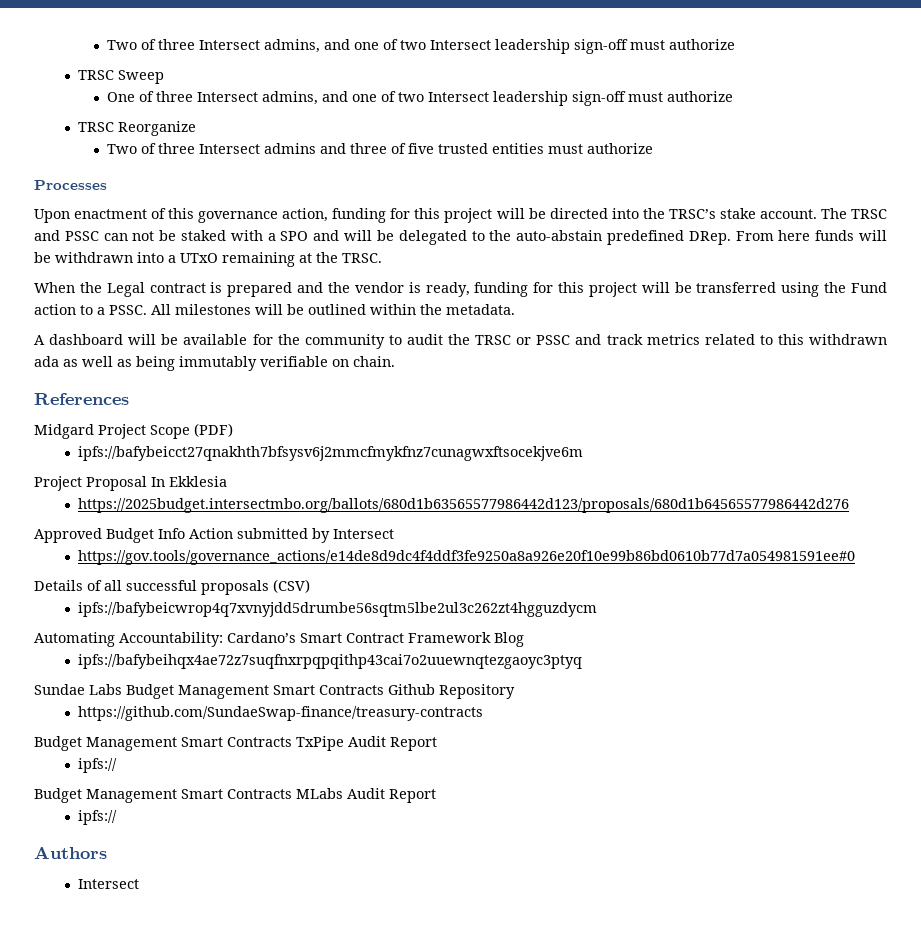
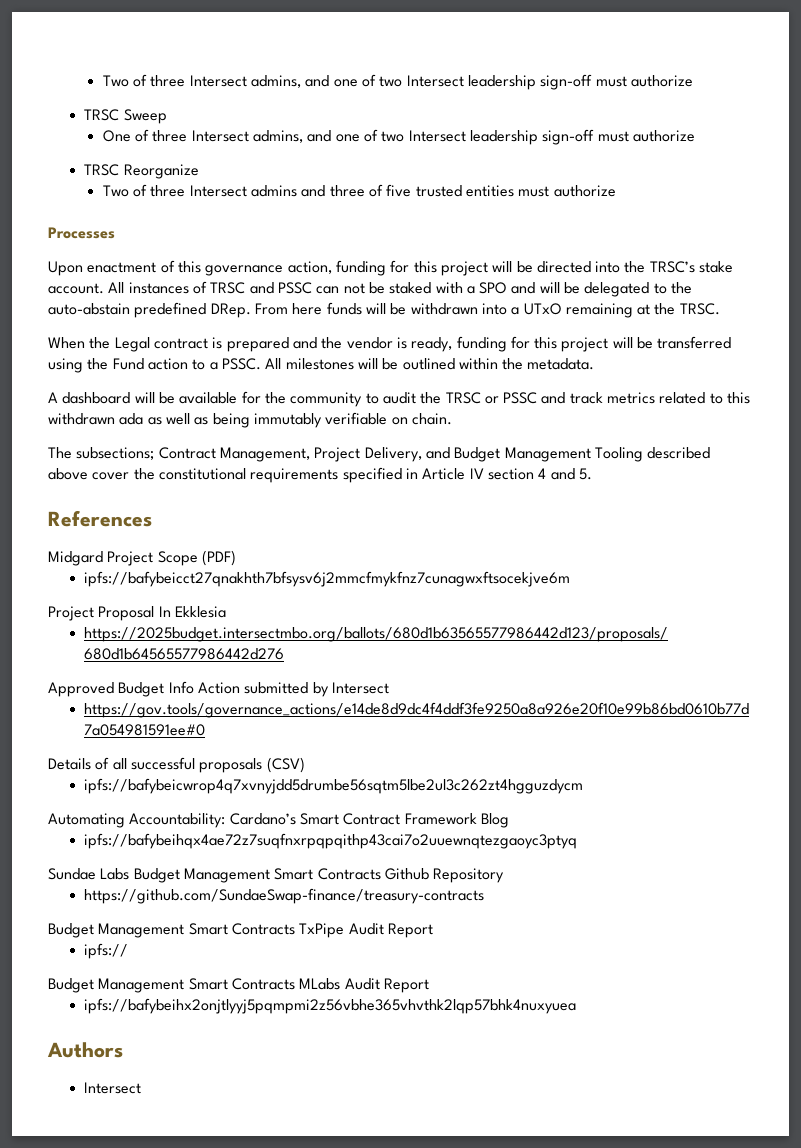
- The TRSC and PSSC can not be staked with a SPO and will be delegated to the auto-abstain predefined DRep.
+ All instances of TRSC and PSSC can not be staked with a SPO and will be delegated to the auto-abstain predefined DRep.
+ The subsections; Contract Management, Project Delivery, and Budget Management Tooling described above cover the constitutional requirements specified in Article IV section 4 and 5.
  Budget Management Smart Contracts MLabs Audit Report
- ipfs://
+ ipfs://bafybeihx2onjtlyyj5pqmpmi2z56vbhe365vhvthk2lqp57bhk4nuxyuea

